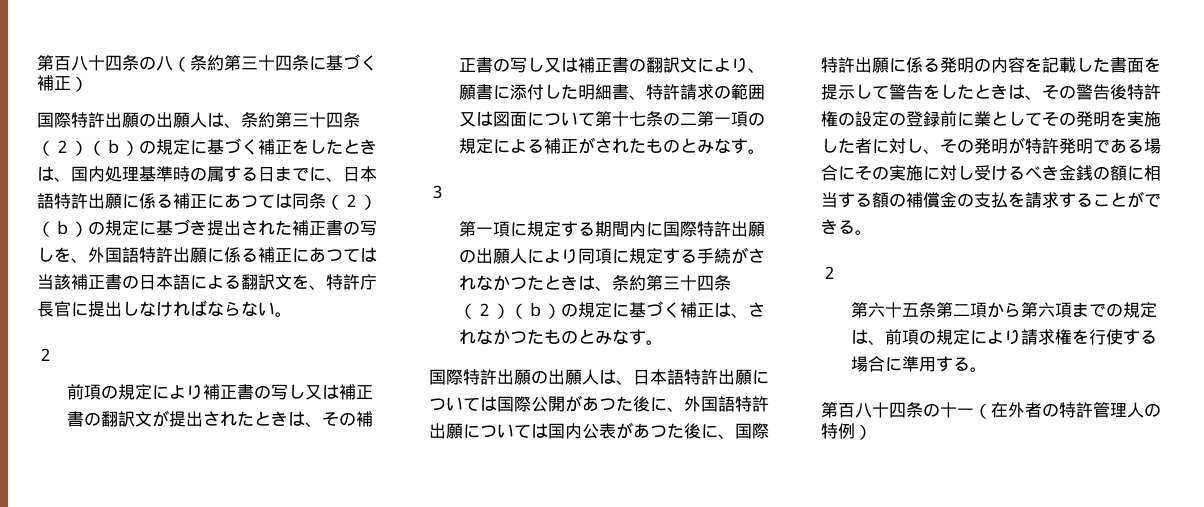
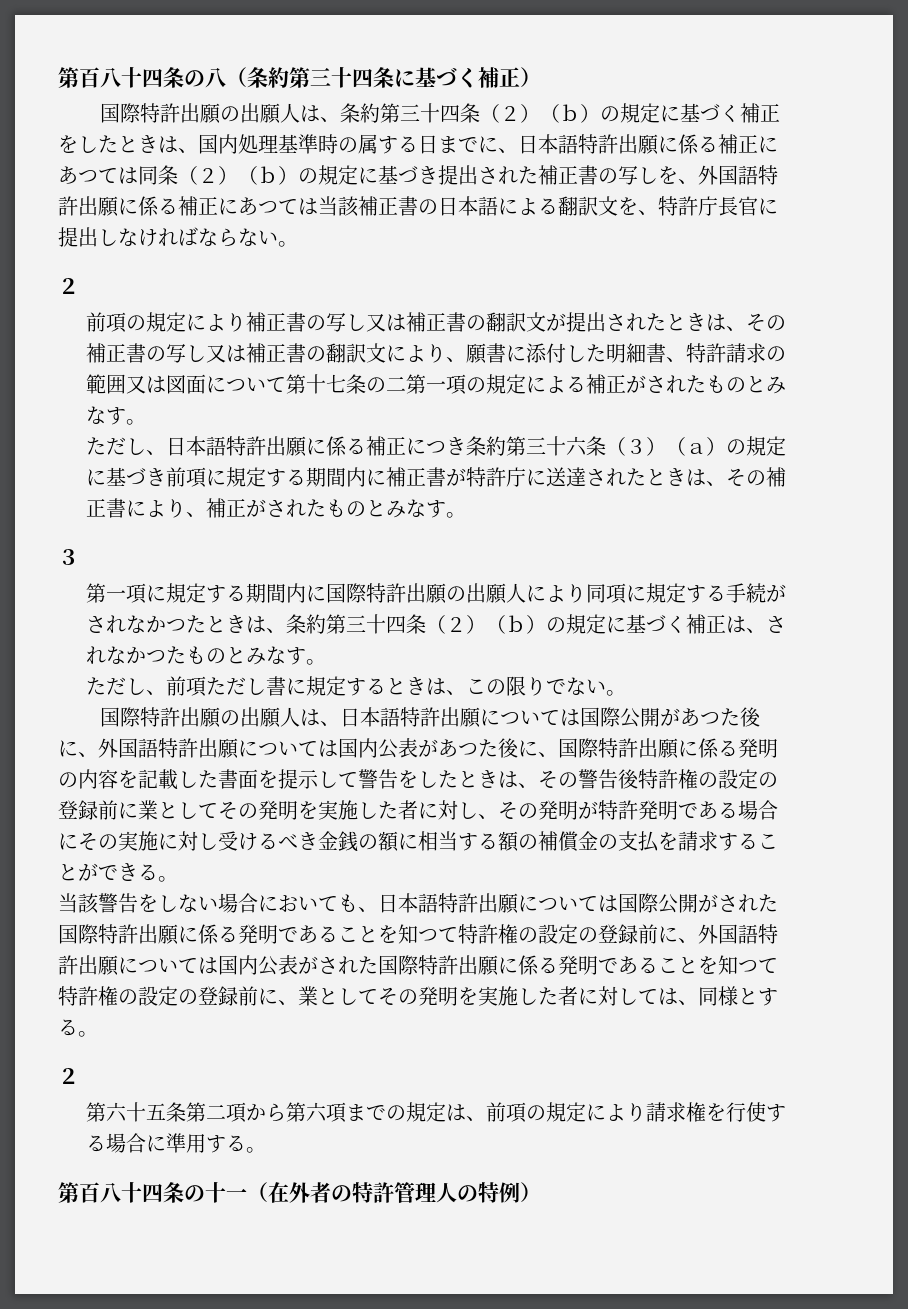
+ ただし、日本語特許出願に係る補正につき条約第三十六条（３）（ａ）の規定に基づき前項に規定する期間内に補正書が特許庁に送達されたときは、その補正書により、補正がされたものとみなす。
+ ただし、前項ただし書に規定するときは、この限りでない。
+ 当該警告をしない場合においても、日本語特許出願については国際公開がされた国際特許出願に係る発明であることを知つて特許権の設定の登録前に、外国語特許出願については国内公表がされた国際特許出願に係る発明であることを知つて特許権の設定の登録前に、業としてその発明を実施した者に対しては、同様とする。

